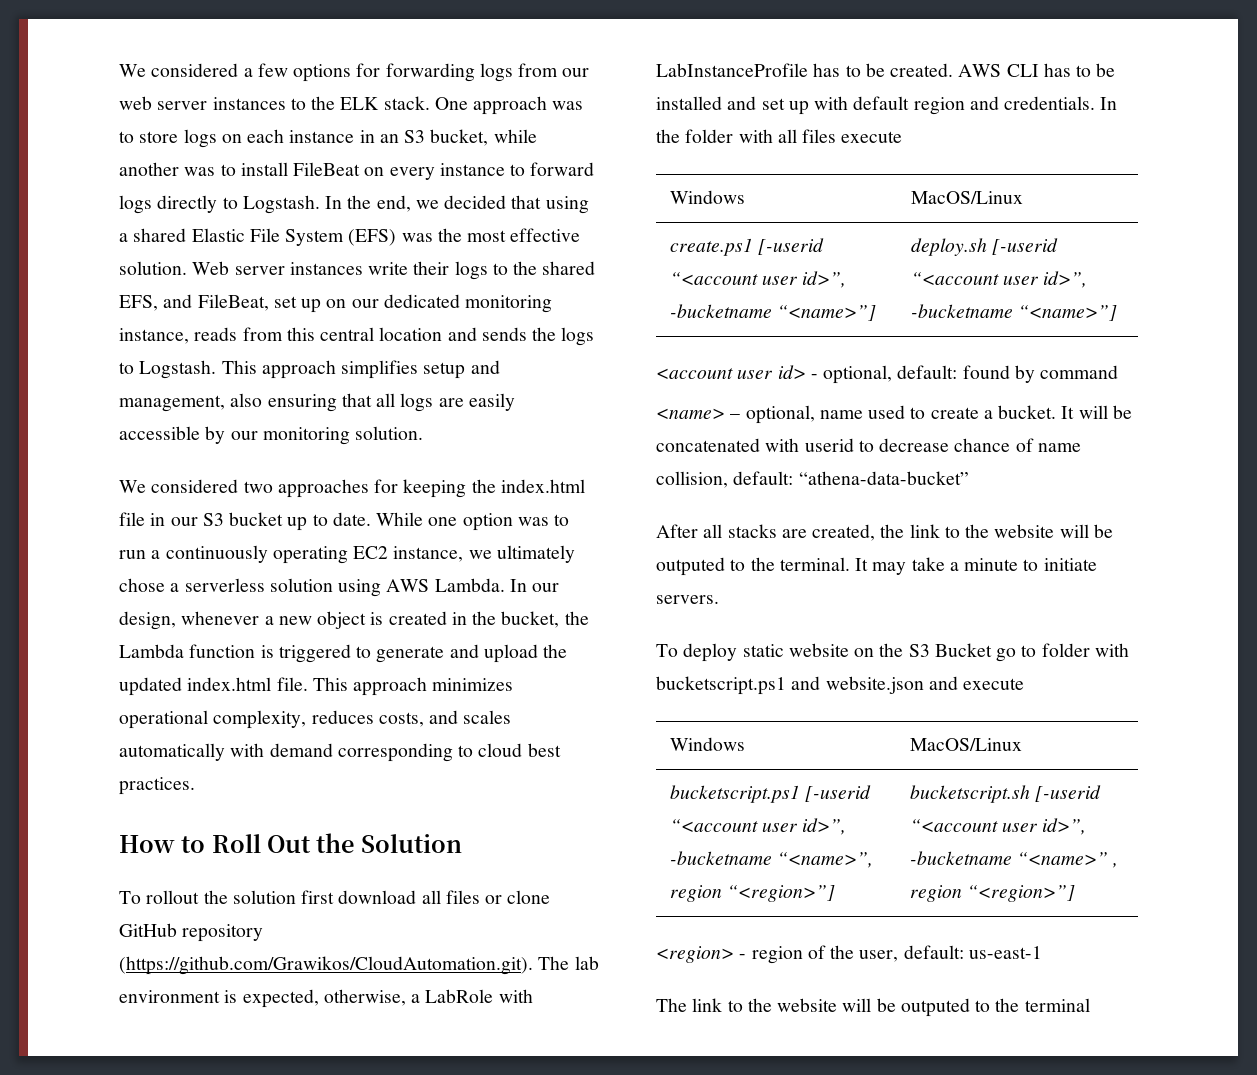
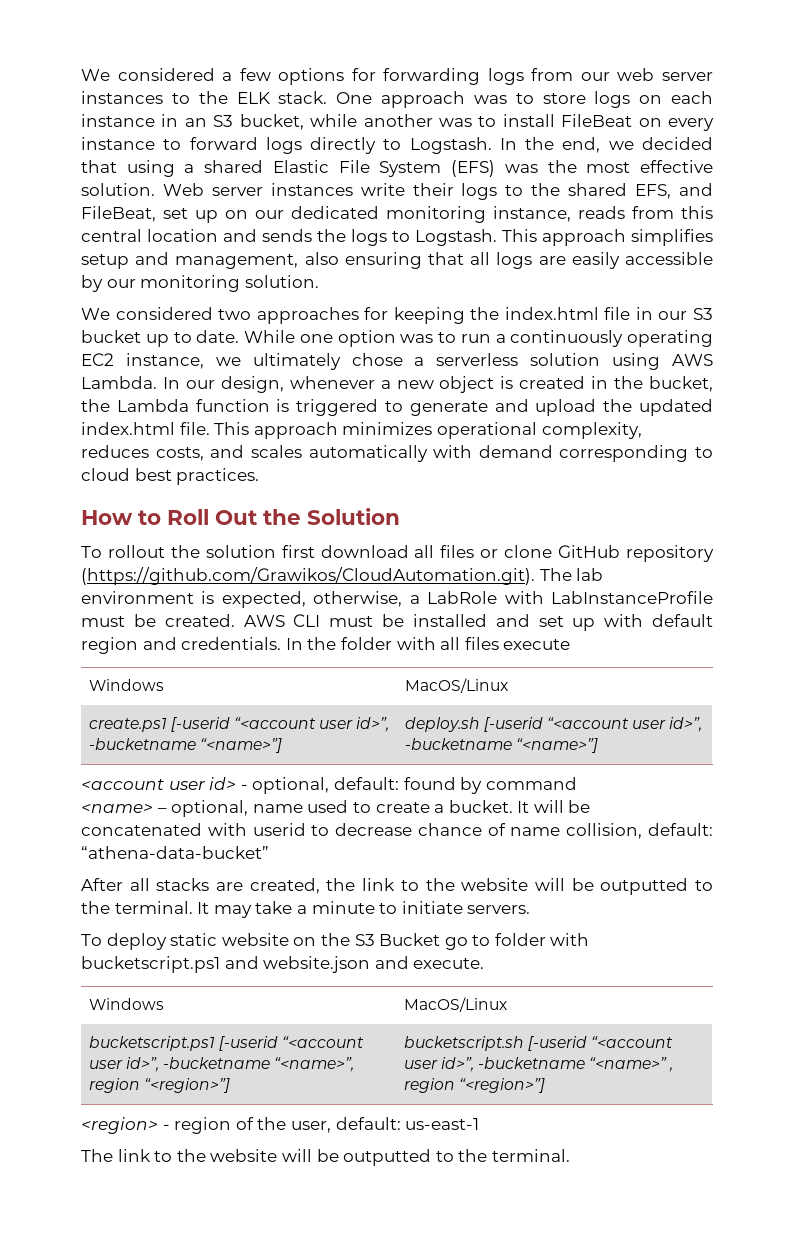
- To rollout the solution first download all files or clone GitHub repository (https://github.com/Grawikos/CloudAutomation.git). The lab environment is expected, otherwise, a LabRole with LabInstanceProfile has to be created.
+ To rollout the solution first download all files or clone GitHub repository (https://github.com/Grawikos/CloudAutomation.git). The lab environment is expected, otherwise, a LabRole with LabInstanceProfile must be created.
- AWS CLI has to be installed and set up with default region and credentials.
+ AWS CLI must be installed and set up with default region and credentials.
- After all stacks are created, the link to the website will be outputed to the terminal.
+ After all stacks are created, the link to the website will be outputted to the terminal.
- To deploy static website on the S3 Bucket go to folder with bucketscript.ps1 and website.json and execute
+ To deploy static website on the S3 Bucket go to folder with bucketscript.ps1 and website.json and execute.
- The link to the website will be outputed to the terminal
+ The link to the website will be outputted to the terminal.

